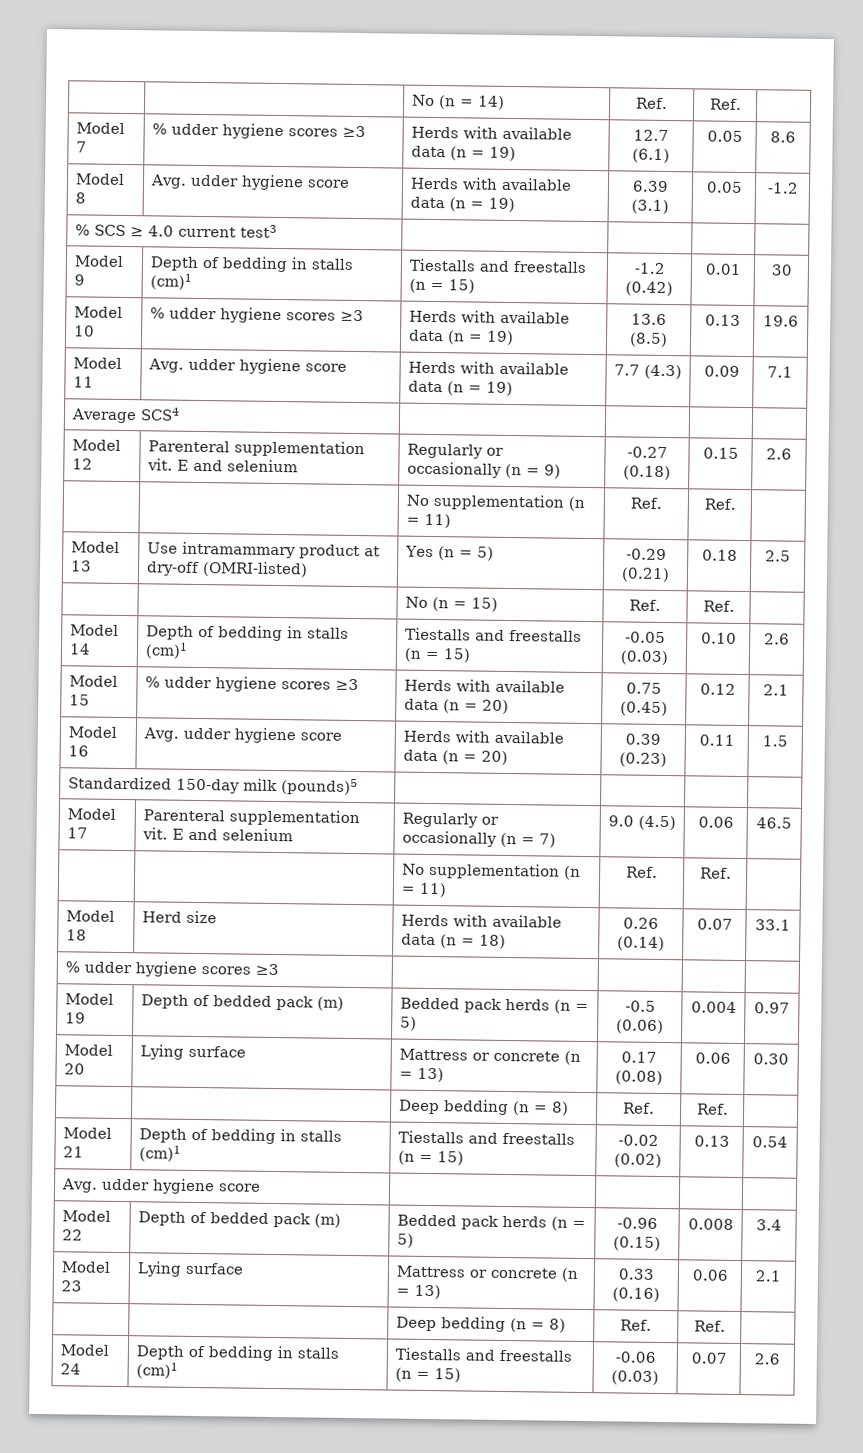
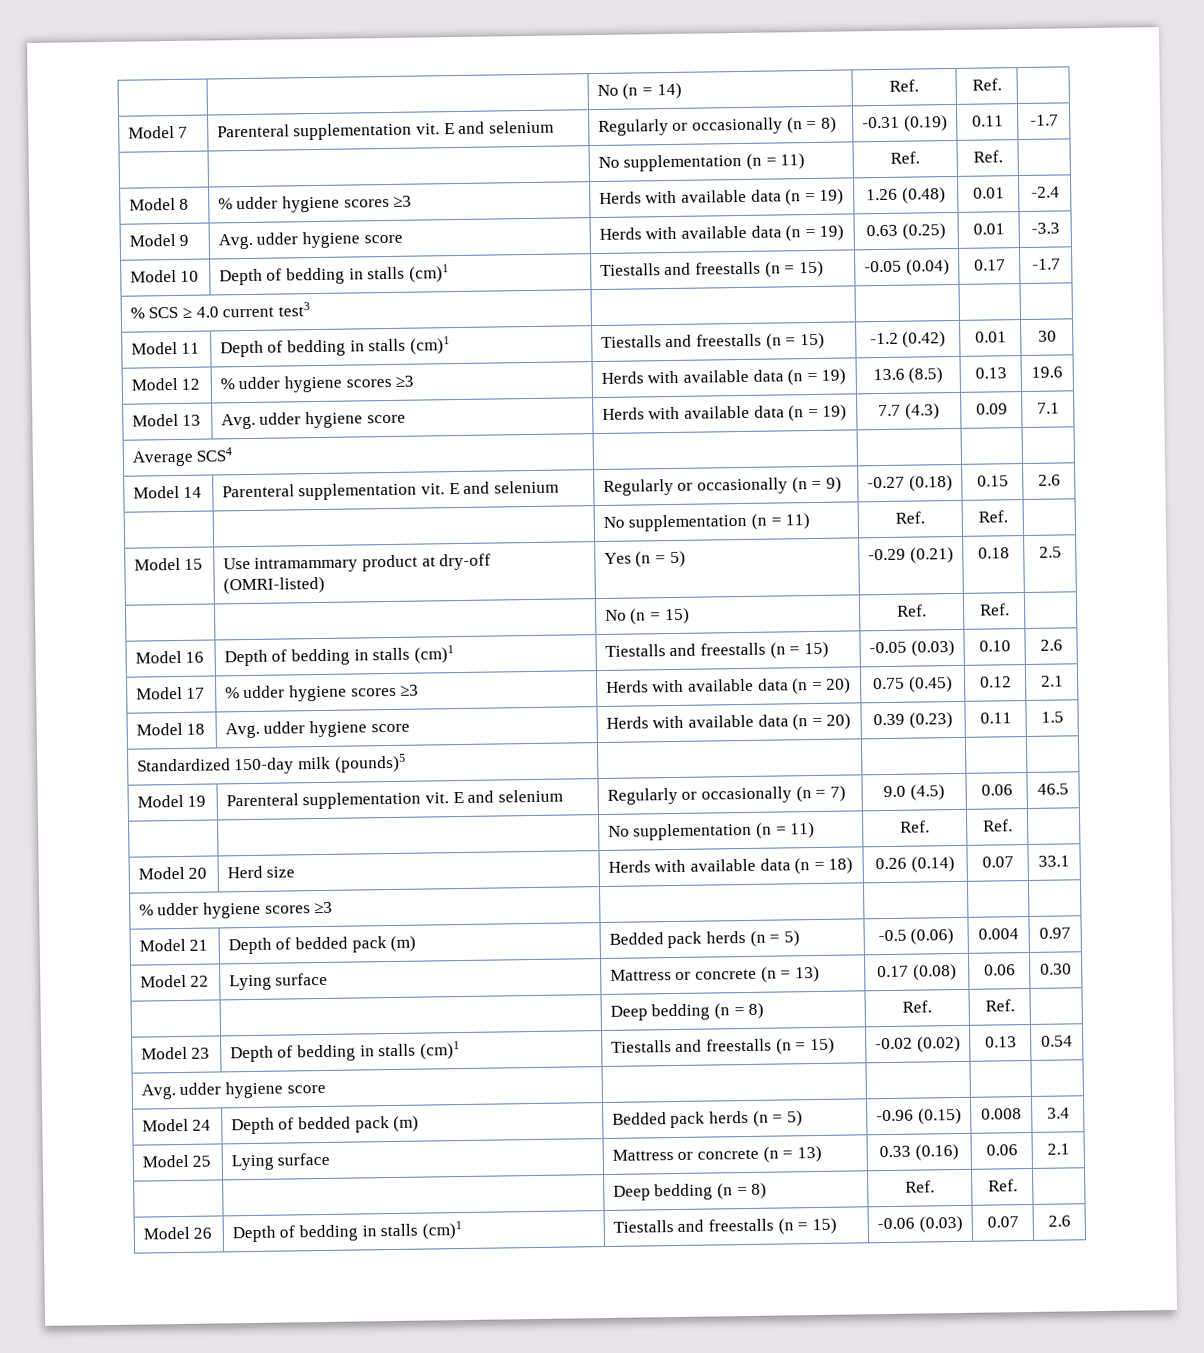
- Model 7 | % udder hygiene scores ≥3 | Herds with available data (n = 19) | 12.7 (6.1) | 0.05 | 8.6
- Model 8 | Avg. udder hygiene score | Herds with available data (n = 19) | 6.39 (3.1) | 0.05 | -1.2
+ Model 7 | Parenteral supplementation vit. E and selenium | Regularly or occasionally (n = 8) | -0.31 (0.19) | 0.11 | -1.7
+ | | No supplementation (n = 11) | Ref. | Ref. |
+ Model 8 | % udder hygiene scores ≥3 | Herds with available data (n = 19) | 1.26 (0.48) | 0.01 | -2.4
+ Model 9 | Avg. udder hygiene score | Herds with available data (n = 19) | 0.63 (0.25) | 0.01 | -3.3
+ Model 10 | Depth of bedding in stalls (cm)1 | Tiestalls and freestalls (n = 15) | -0.05 (0.04) | 0.17 | -1.7
- Model 9 | Depth of bedding in stalls (cm)1 | Tiestalls and freestalls (n = 15) | -1.2 (0.42) | 0.01 | 30
+ Model 11 | Depth of bedding in stalls (cm)1 | Tiestalls and freestalls (n = 15) | -1.2 (0.42) | 0.01 | 30
- Model 10 | % udder hygiene scores ≥3 | Herds with available data (n = 19) | 13.6 (8.5) | 0.13 | 19.6
+ Model 12 | % udder hygiene scores ≥3 | Herds with available data (n = 19) | 13.6 (8.5) | 0.13 | 19.6
- Model 11 | Avg. udder hygiene score | Herds with available data (n = 19) | 7.7 (4.3) | 0.09 | 7.1
+ Model 13 | Avg. udder hygiene score | Herds with available data (n = 19) | 7.7 (4.3) | 0.09 | 7.1
- Model 12 | Parenteral supplementation vit. E and selenium | Regularly or occasionally (n = 9) | -0.27 (0.18) | 0.15 | 2.6
+ Model 14 | Parenteral supplementation vit. E and selenium | Regularly or occasionally (n = 9) | -0.27 (0.18) | 0.15 | 2.6
- Model 13 | Use intramammary product at dry-off (OMRI-listed) | Yes (n = 5) | -0.29 (0.21) | 0.18 | 2.5
+ Model 15 | Use intramammary product at dry-off (OMRI-listed) | Yes (n = 5) | -0.29 (0.21) | 0.18 | 2.5
- Model 14 | Depth of bedding in stalls (cm)1 | Tiestalls and freestalls (n = 15) | -0.05 (0.03) | 0.10 | 2.6
+ Model 16 | Depth of bedding in stalls (cm)1 | Tiestalls and freestalls (n = 15) | -0.05 (0.03) | 0.10 | 2.6
- Model 15 | % udder hygiene scores ≥3 | Herds with available data (n = 20) | 0.75 (0.45) | 0.12 | 2.1
+ Model 17 | % udder hygiene scores ≥3 | Herds with available data (n = 20) | 0.75 (0.45) | 0.12 | 2.1
- Model 16 | Avg. udder hygiene score | Herds with available data (n = 20) | 0.39 (0.23) | 0.11 | 1.5
+ Model 18 | Avg. udder hygiene score | Herds with available data (n = 20) | 0.39 (0.23) | 0.11 | 1.5
- Model 17 | Parenteral supplementation vit. E and selenium | Regularly or occasionally (n = 7) | 9.0 (4.5) | 0.06 | 46.5
+ Model 19 | Parenteral supplementation vit. E and selenium | Regularly or occasionally (n = 7) | 9.0 (4.5) | 0.06 | 46.5
- Model 18 | Herd size | Herds with available data (n = 18) | 0.26 (0.14) | 0.07 | 33.1
+ Model 20 | Herd size | Herds with available data (n = 18) | 0.26 (0.14) | 0.07 | 33.1
- Model 19 | Depth of bedded pack (m) | Bedded pack herds (n = 5) | -0.5 (0.06) | 0.004 | 0.97
+ Model 21 | Depth of bedded pack (m) | Bedded pack herds (n = 5) | -0.5 (0.06) | 0.004 | 0.97
- Model 20 | Lying surface | Mattress or concrete (n = 13) | 0.17 (0.08) | 0.06 | 0.30
+ Model 22 | Lying surface | Mattress or concrete (n = 13) | 0.17 (0.08) | 0.06 | 0.30
- Model 21 | Depth of bedding in stalls (cm)1 | Tiestalls and freestalls (n = 15) | -0.02 (0.02) | 0.13 | 0.54
+ Model 23 | Depth of bedding in stalls (cm)1 | Tiestalls and freestalls (n = 15) | -0.02 (0.02) | 0.13 | 0.54
- Model 22 | Depth of bedded pack (m) | Bedded pack herds (n = 5) | -0.96 (0.15) | 0.008 | 3.4
+ Model 24 | Depth of bedded pack (m) | Bedded pack herds (n = 5) | -0.96 (0.15) | 0.008 | 3.4
- Model 23 | Lying surface | Mattress or concrete (n = 13) | 0.33 (0.16) | 0.06 | 2.1
+ Model 25 | Lying surface | Mattress or concrete (n = 13) | 0.33 (0.16) | 0.06 | 2.1
- Model 24 | Depth of bedding in stalls (cm)1 | Tiestalls and freestalls (n = 15) | -0.06 (0.03) | 0.07 | 2.6
+ Model 26 | Depth of bedding in stalls (cm)1 | Tiestalls and freestalls (n = 15) | -0.06 (0.03) | 0.07 | 2.6

